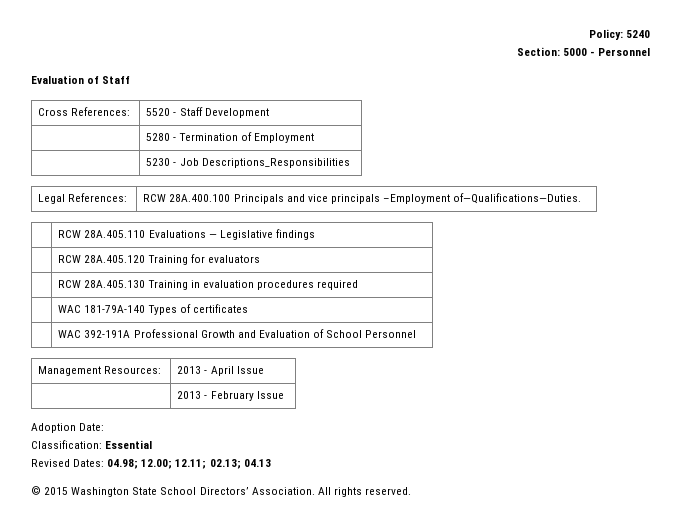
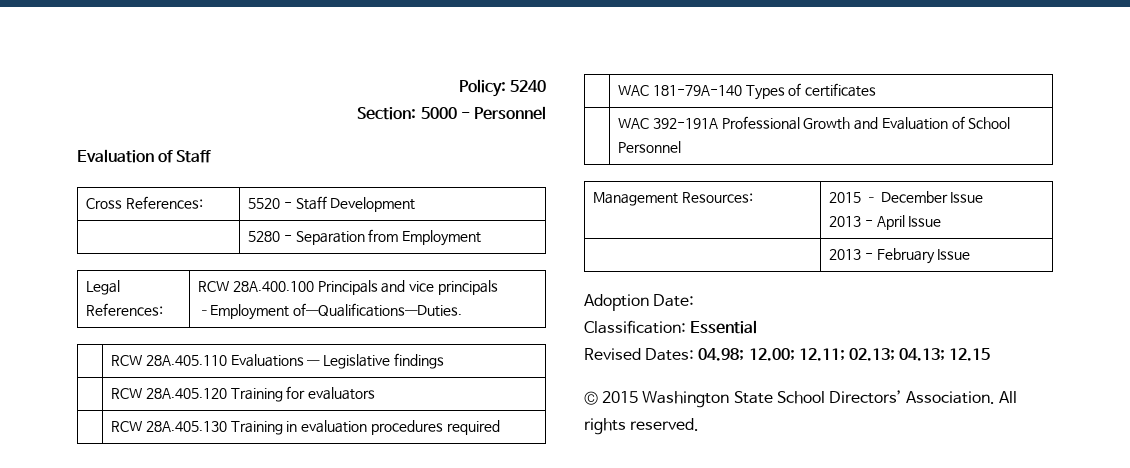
- | 5280 - Termination of Employment
+ | 5280 - Separation from Employment
- | 5230 - Job Descriptions_Responsibilities
- Management Resources: | 2013 - April Issue
+ Management Resources: | 2015 – December Issue
+ 2013 - April Issue
- Revised Dates: 04.98; 12.00; 12.11; 02.13; 04.13
+ Revised Dates: 04.98; 12.00; 12.11; 02.13; 04.13; 12.15

